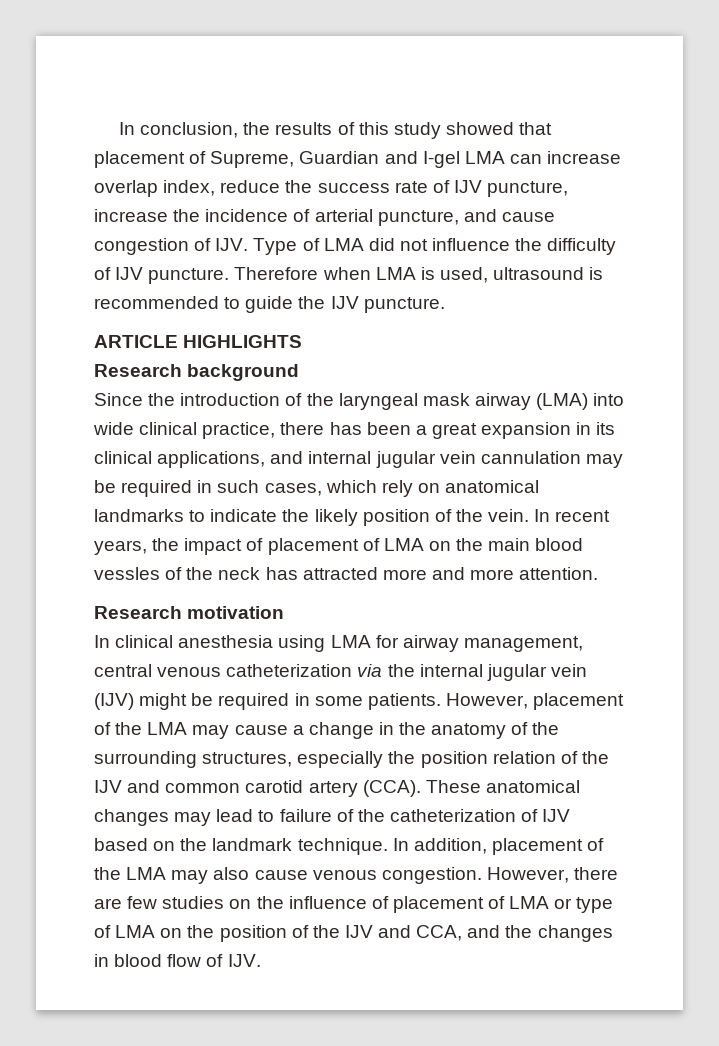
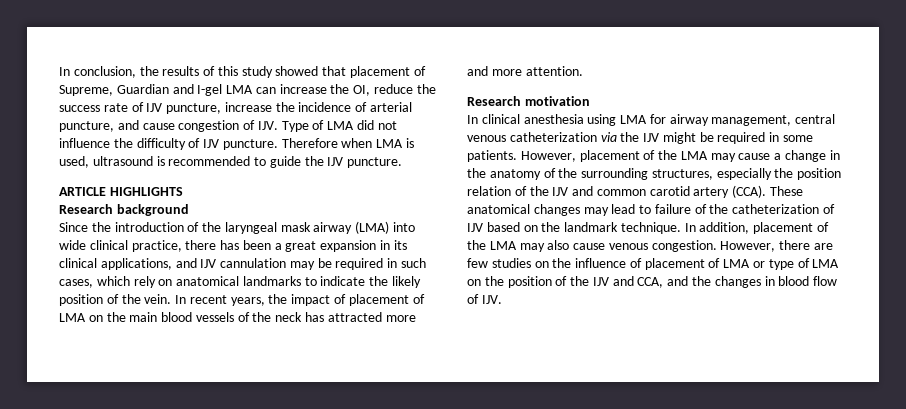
- In conclusion, the results of this study showed that placement of Supreme, Guardian and I-gel LMA can increase overlap index, reduce the success rate of IJV puncture, increase the incidence of arterial puncture, and cause congestion of IJV. Type of LMA did not influence the difficulty of IJV puncture.
+ In conclusion, the results of this study showed that placement of Supreme, Guardian and I-gel LMA can increase the OI, reduce the success rate of IJV puncture, increase the incidence of arterial puncture, and cause congestion of IJV. Type of LMA did not influence the difficulty of IJV puncture.
- Since the introduction of the laryngeal mask airway (LMA) into wide clinical practice, there has been a great expansion in its clinical applications, and internal jugular vein cannulation may be required in such cases, which rely on anatomical landmarks to indicate the likely position of the vein.
+ Since the introduction of the laryngeal mask airway (LMA) into wide clinical practice, there has been a great expansion in its clinical applications, and IJV cannulation may be required in such cases, which rely on anatomical landmarks to indicate the likely position of the vein.
- In recent years, the impact of placement of LMA on the main blood vessles of the neck has attracted more and more attention.
+ In recent years, the impact of placement of LMA on the main blood vessels of the neck has attracted more and more attention.
- In clinical anesthesia using LMA for airway management, central venous catheterization via the internal jugular vein (IJV) might be required in some patients.
+ In clinical anesthesia using LMA for airway management, central venous catheterization via the IJV might be required in some patients.

